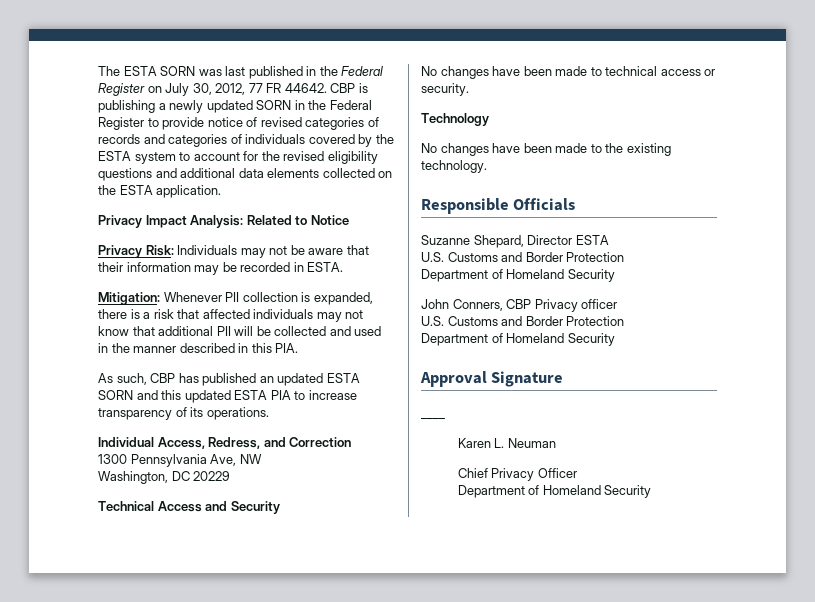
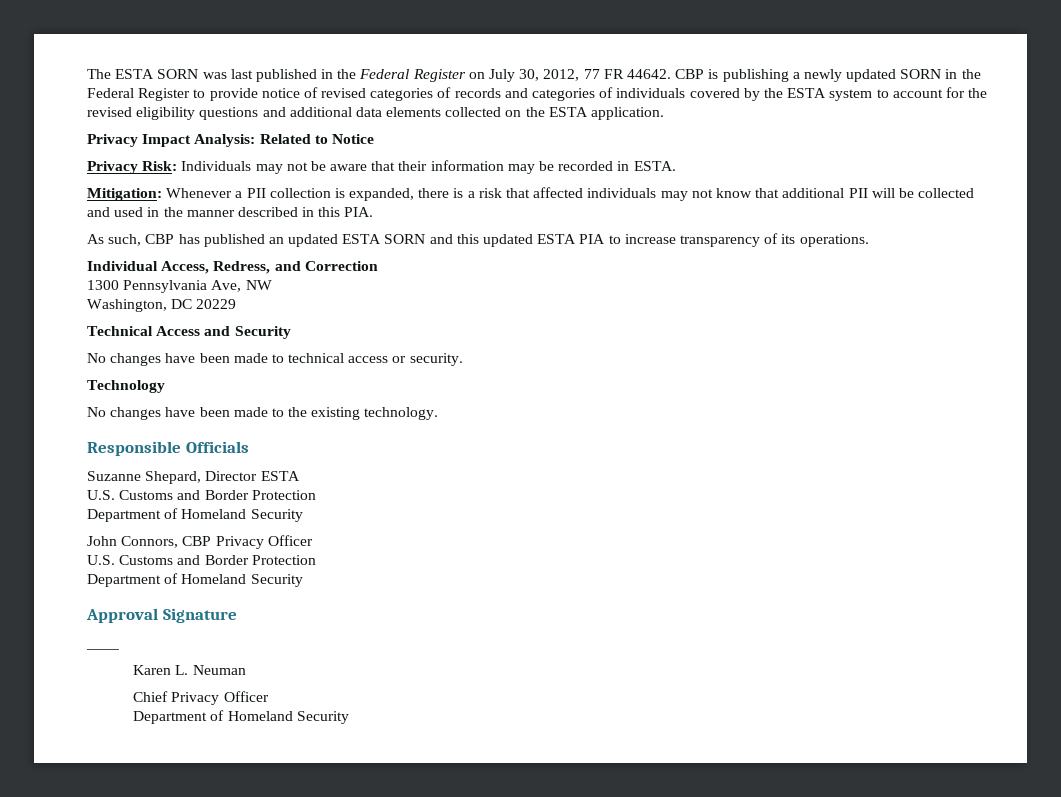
- Mitigation: Whenever PII collection is expanded, there is a risk that affected individuals may not know that additional PII will be collected and used in the manner described in this PIA.
+ Mitigation: Whenever a PII collection is expanded, there is a risk that affected individuals may not know that additional PII will be collected and used in the manner described in this PIA.
- John Conners, CBP Privacy officer
+ John Connors, CBP Privacy Officer

